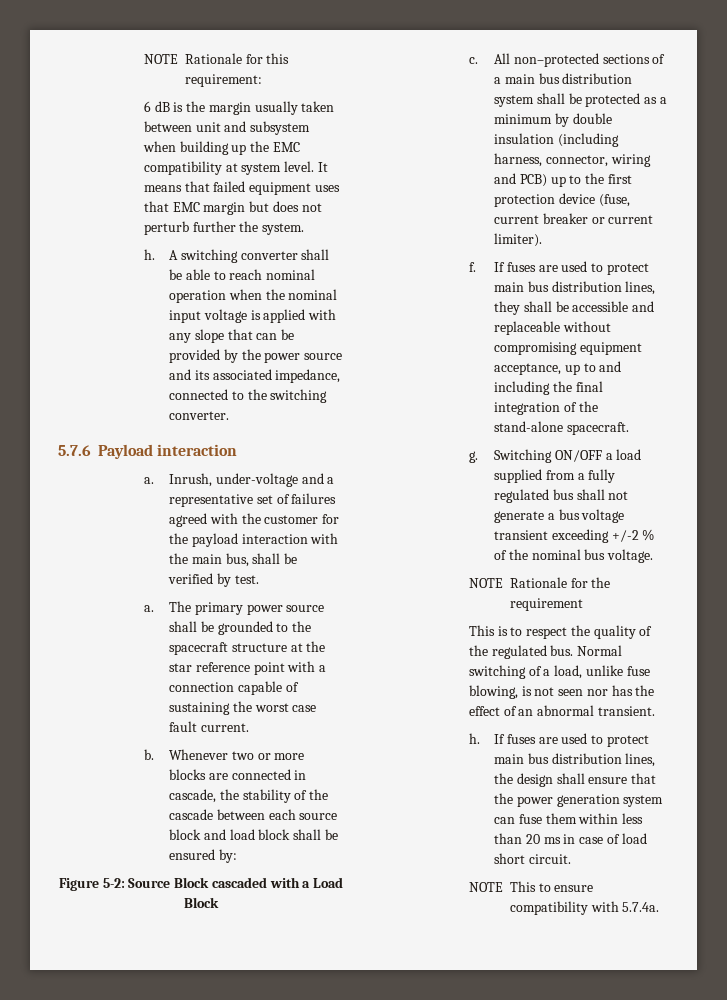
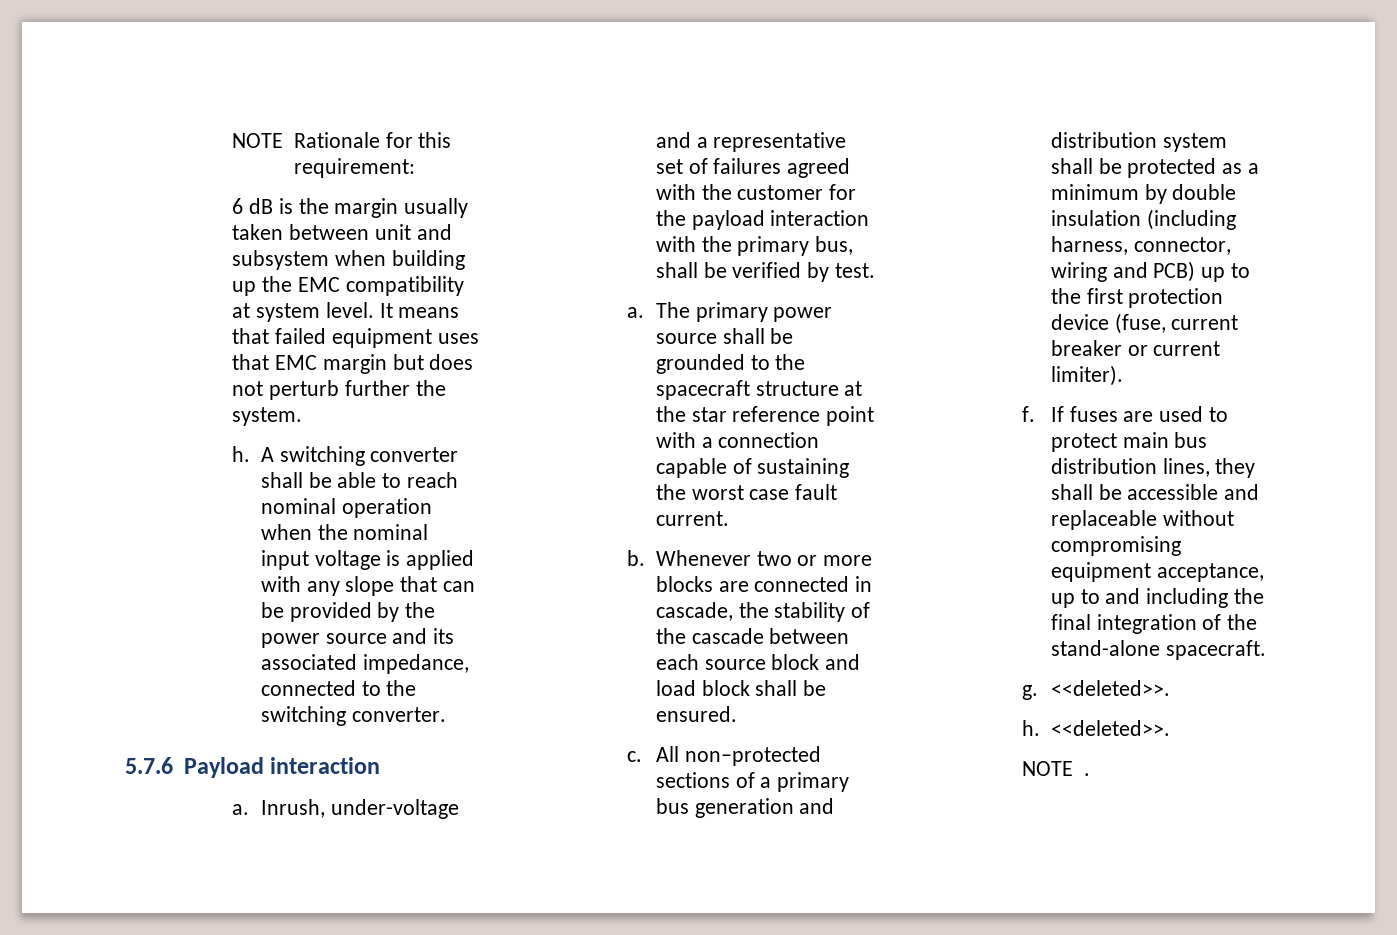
- Inrush, under-voltage and a representative set of failures agreed with the customer for the payload interaction with the main bus, shall be verified by test.
+ Inrush, under-voltage and a representative set of failures agreed with the customer for the payload interaction with the primary bus, shall be verified by test.
- Whenever two or more blocks are connected in cascade, the stability of the cascade between each source block and load block shall be ensured by:
- Figure 5-2: Source Block cascaded with a Load Block
+ Whenever two or more blocks are connected in cascade, the stability of the cascade between each source block and load block shall be ensured.
- All non–protected sections of a main bus distribution system shall be protected as a minimum by double insulation (including harness, connector, wiring and PCB) up to the first protection device (fuse, current breaker or current limiter).
+ All non–protected sections of a primary bus generation and distribution system shall be protected as a minimum by double insulation (including harness, connector, wiring and PCB) up to the first protection device (fuse, current breaker or current limiter).
- g. Switching ON/OFF a load supplied from a fully regulated bus shall not generate a bus voltage transient exceeding +/-2 % of the nominal bus voltage.
- NOTE Rationale for the requirement
- This is to respect the quality of the regulated bus. Normal switching of a load, unlike fuse blowing, is not seen nor has the effect of an abnormal transient.
- h. If fuses are used to protect main bus distribution lines, the design shall ensure that the power generation system can fuse them within less than 20 ms in case of load short circuit.
- NOTE This to ensure compatibility with 5.7.4a.
+ g. <<deleted>>.
+ h. <<deleted>>.
+ NOTE .

